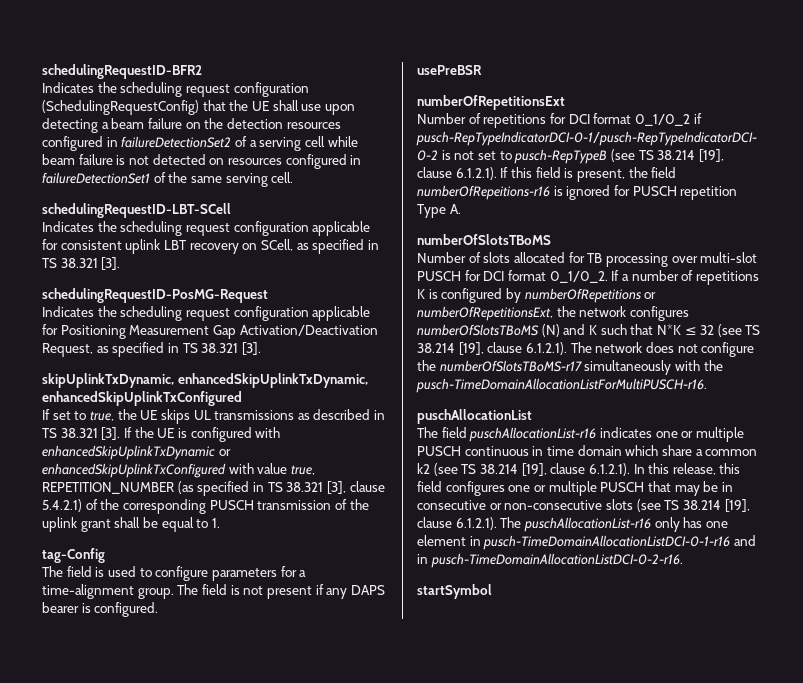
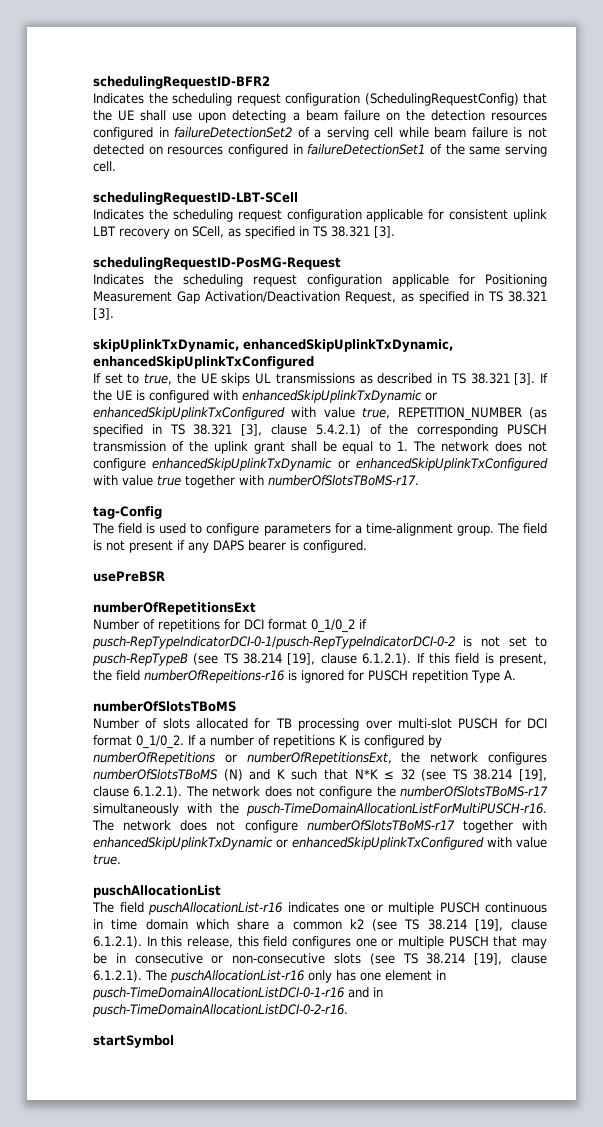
- If the UE is configured with enhancedSkipUplinkTxDynamic or enhancedSkipUplinkTxConfigured with value true, REPETITION_NUMBER (as specified in TS 38.321 [3], clause 5.4.2.1) of the corresponding PUSCH transmission of the uplink grant shall be equal to 1.
+ If the UE is configured with enhancedSkipUplinkTxDynamic or enhancedSkipUplinkTxConfigured with value true, REPETITION_NUMBER (as specified in TS 38.321 [3], clause 5.4.2.1) of the corresponding PUSCH transmission of the uplink grant shall be equal to 1. The network does not configure enhancedSkipUplinkTxDynamic or enhancedSkipUplinkTxConfigured with value true together with numberOfSlotsTBoMS-r17.
+ The network does not configure numberOfSlotsTBoMS-r17 together with enhancedSkipUplinkTxDynamic or enhancedSkipUplinkTxConfigured with value true.

